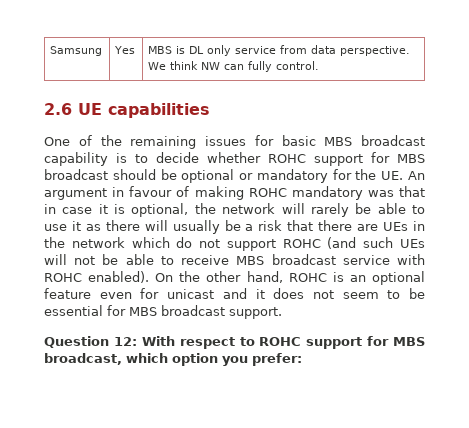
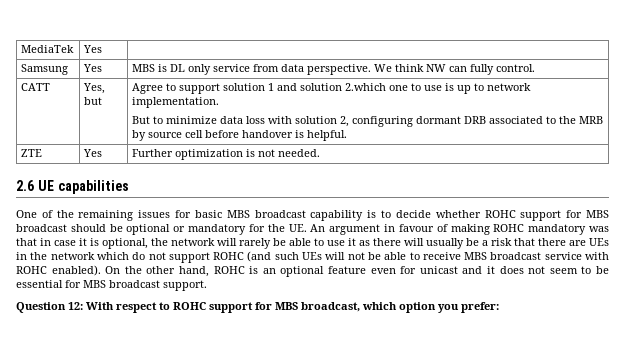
+ MediaTek | Yes |
+ CATT | Yes, but | Agree to support solution 1 and solution 2.which one to use is up to network implementation.
+ But to minimize data loss with solution 2, configuring dormant DRB associated to the MRB by source cell before handover is helpful.
+ ZTE | Yes | Further optimization is not needed.

